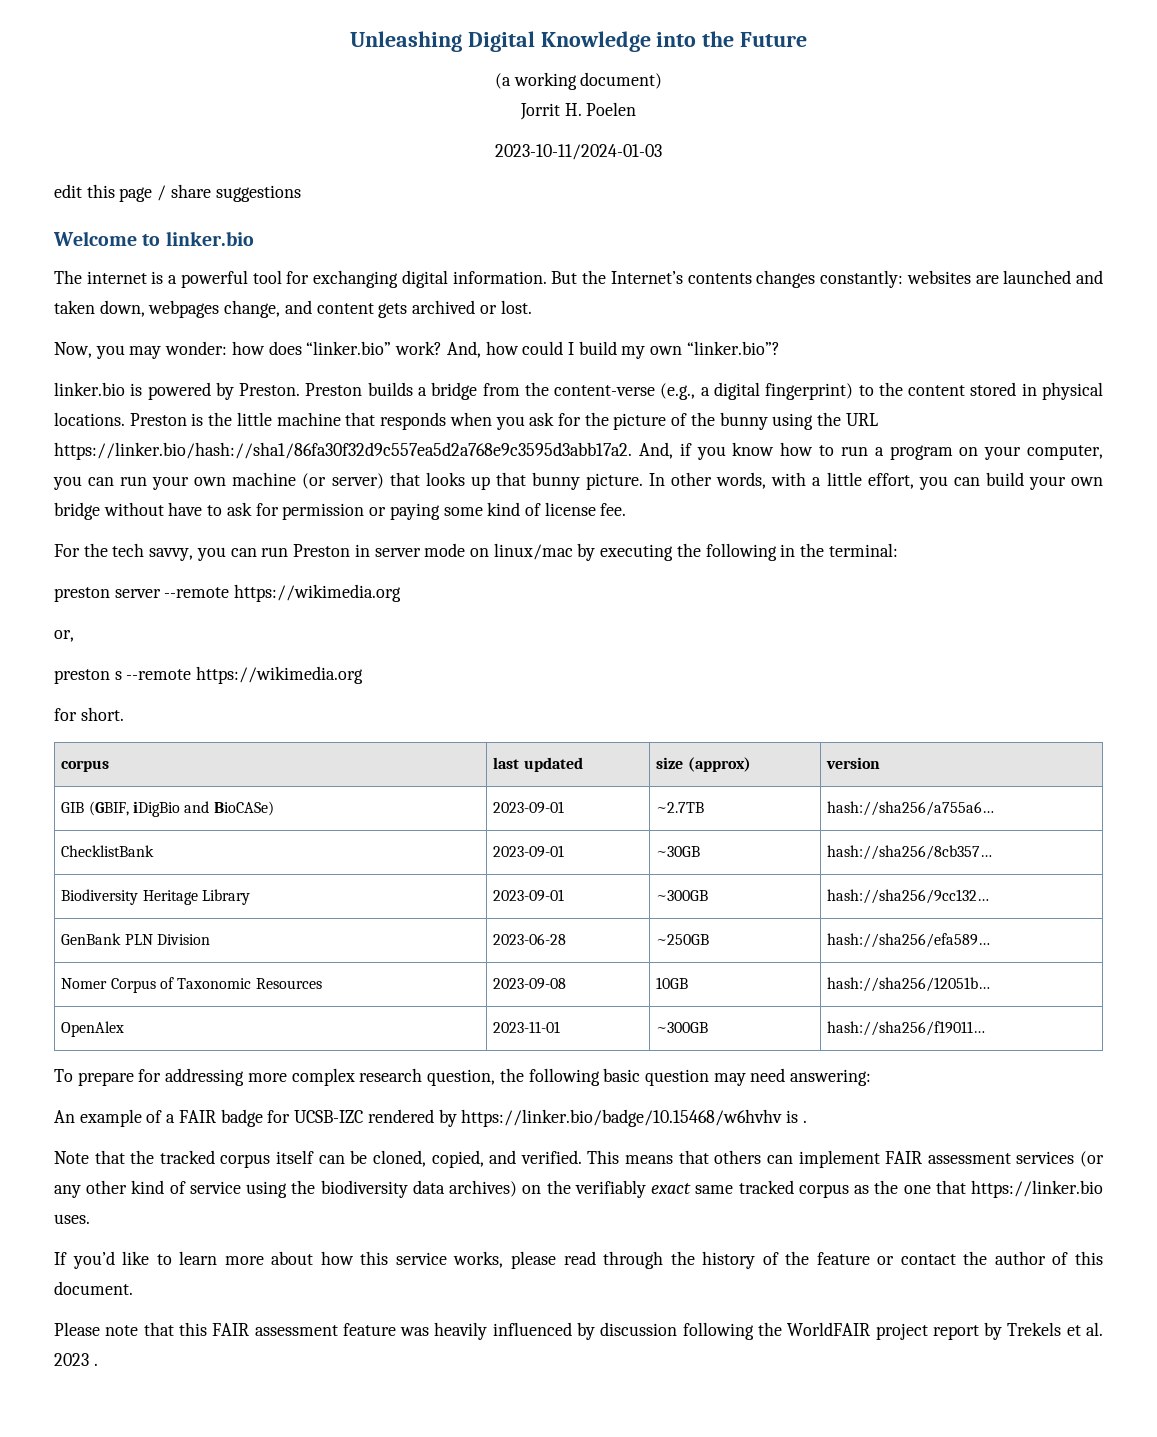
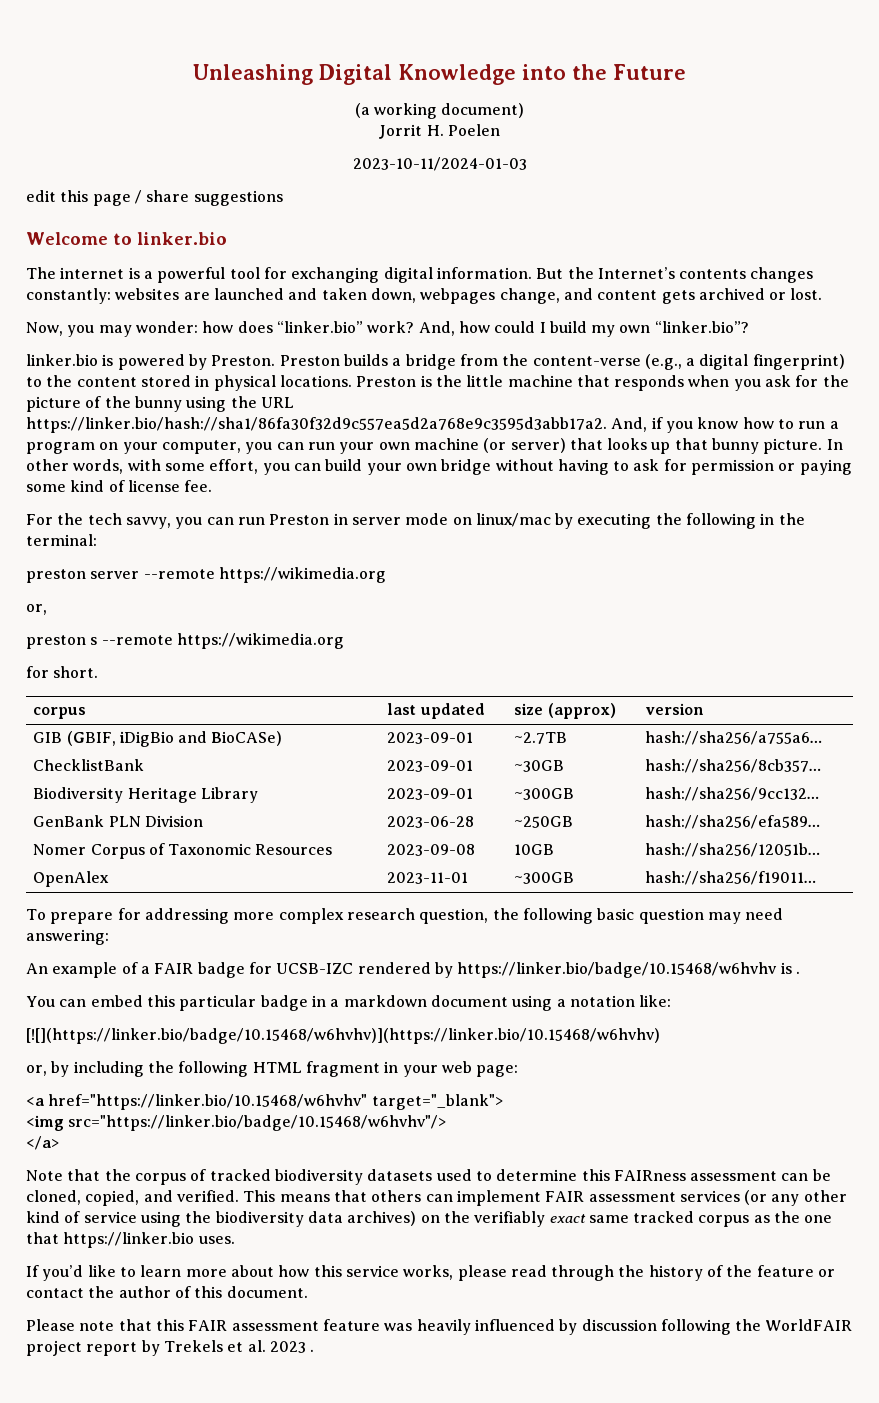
- In other words, with a little effort, you can build your own bridge without have to ask for permission or paying some kind of license fee.
+ In other words, with some effort, you can build your own bridge without having to ask for permission or paying some kind of license fee.
- Note that the tracked corpus itself can be cloned, copied, and verified.
+ You can embed this particular badge in a markdown document using a notation like:
+ [![](https://linker.bio/badge/10.15468/w6hvhv)](https://linker.bio/10.15468/w6hvhv)
+ or, by including the following HTML fragment in your web page:
+ <a href="https://linker.bio/10.15468/w6hvhv" target="_blank">
+ <img src="https://linker.bio/badge/10.15468/w6hvhv"/>
+ </a>
+ Note that the corpus of tracked biodiversity datasets used to determine this FAIRness assessment can be cloned, copied, and verified.

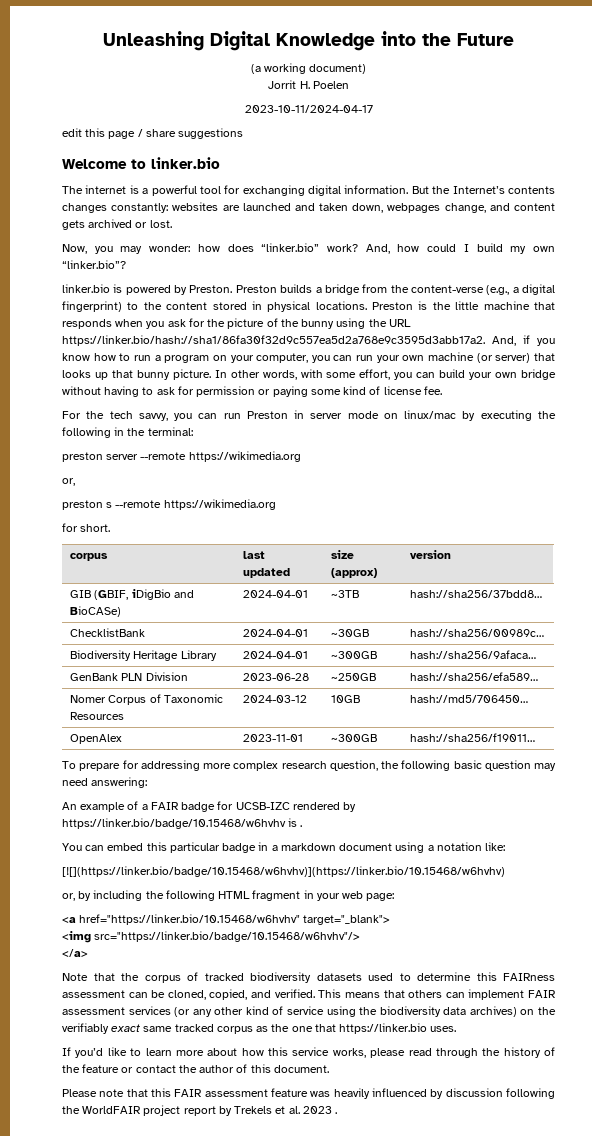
- 2023-10-11/2024-01-03
+ 2023-10-11/2024-04-17
- GIB (GBIF, iDigBio and BioCASe) | 2023-09-01 | ~2.7TB | hash://sha256/a755a6…
+ GIB (GBIF, iDigBio and BioCASe) | 2024-04-01 | ~3TB | hash://sha256/37bdd8…
- ChecklistBank | 2023-09-01 | ~30GB | hash://sha256/8cb357…
+ ChecklistBank | 2024-04-01 | ~30GB | hash://sha256/00989c…
- Biodiversity Heritage Library | 2023-09-01 | ~300GB | hash://sha256/9cc132…
+ Biodiversity Heritage Library | 2024-04-01 | ~300GB | hash://sha256/9afaca…
- Nomer Corpus of Taxonomic Resources | 2023-09-08 | 10GB | hash://sha256/12051b…
+ Nomer Corpus of Taxonomic Resources | 2024-03-12 | 10GB | hash://md5/706450…

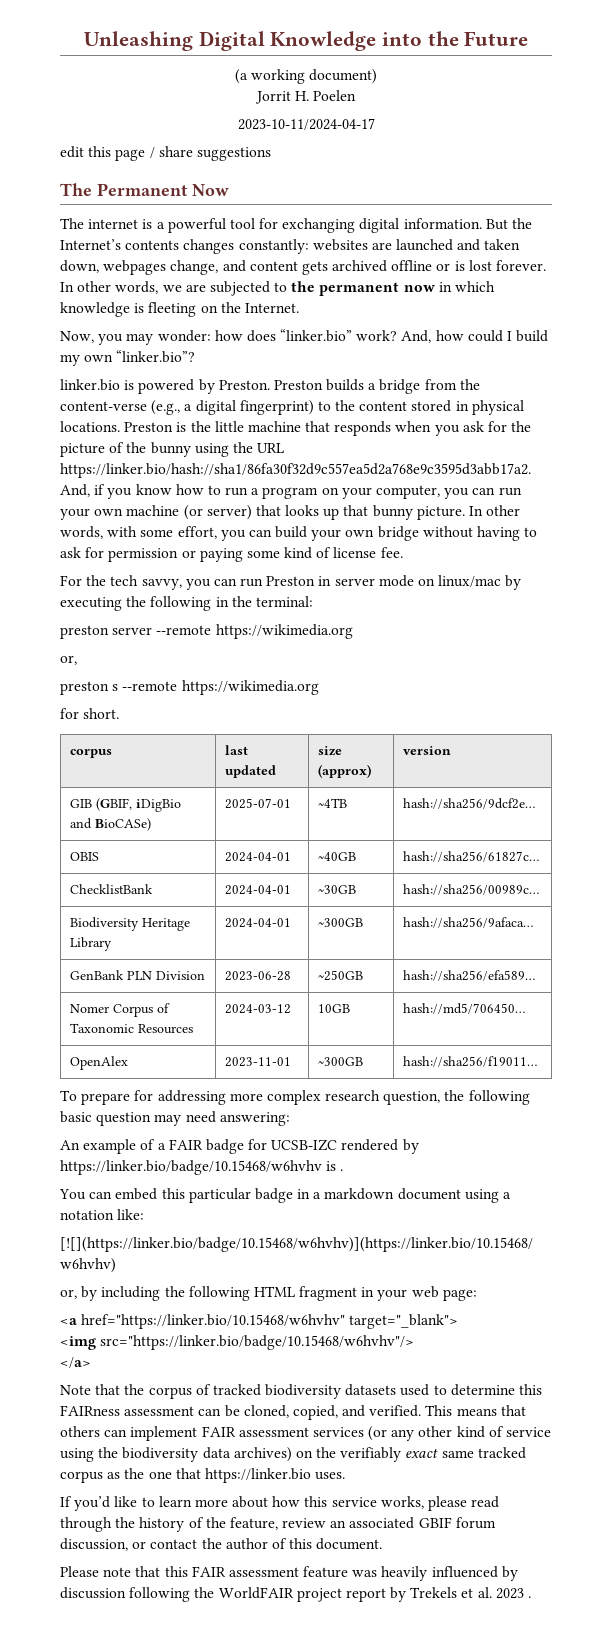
- Welcome to linker.bio
+ The Permanent Now
- But the Internet’s contents changes constantly: websites are launched and taken down, webpages change, and content gets archived or lost.
+ But the Internet’s contents changes constantly: websites are launched and taken down, webpages change, and content gets archived offline or is lost forever. In other words, we are subjected to the permanent now in which knowledge is fleeting on the Internet.
- GIB (GBIF, iDigBio and BioCASe) | 2024-04-01 | ~3TB | hash://sha256/37bdd8…
+ GIB (GBIF, iDigBio and BioCASe) | 2025-07-01 | ~4TB | hash://sha256/9dcf2e…
+ OBIS | 2024-04-01 | ~40GB | hash://sha256/61827c…
- If you’d like to learn more about how this service works, please read through the history of the feature or contact the author of this document.
+ If you’d like to learn more about how this service works, please read through the history of the feature, review an associated GBIF forum discussion, or contact the author of this document.

